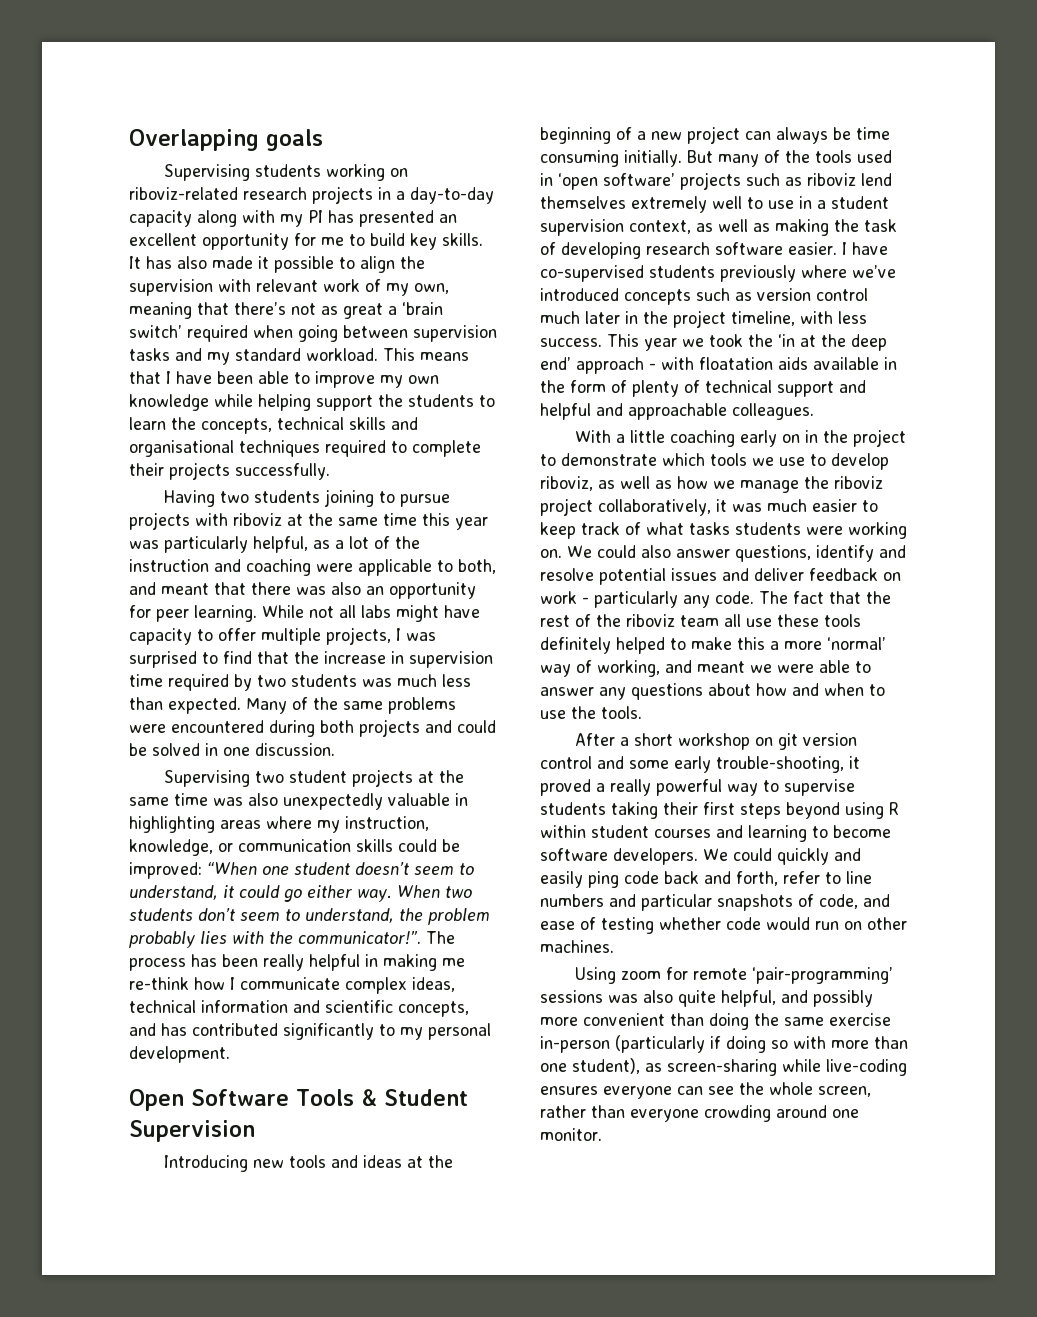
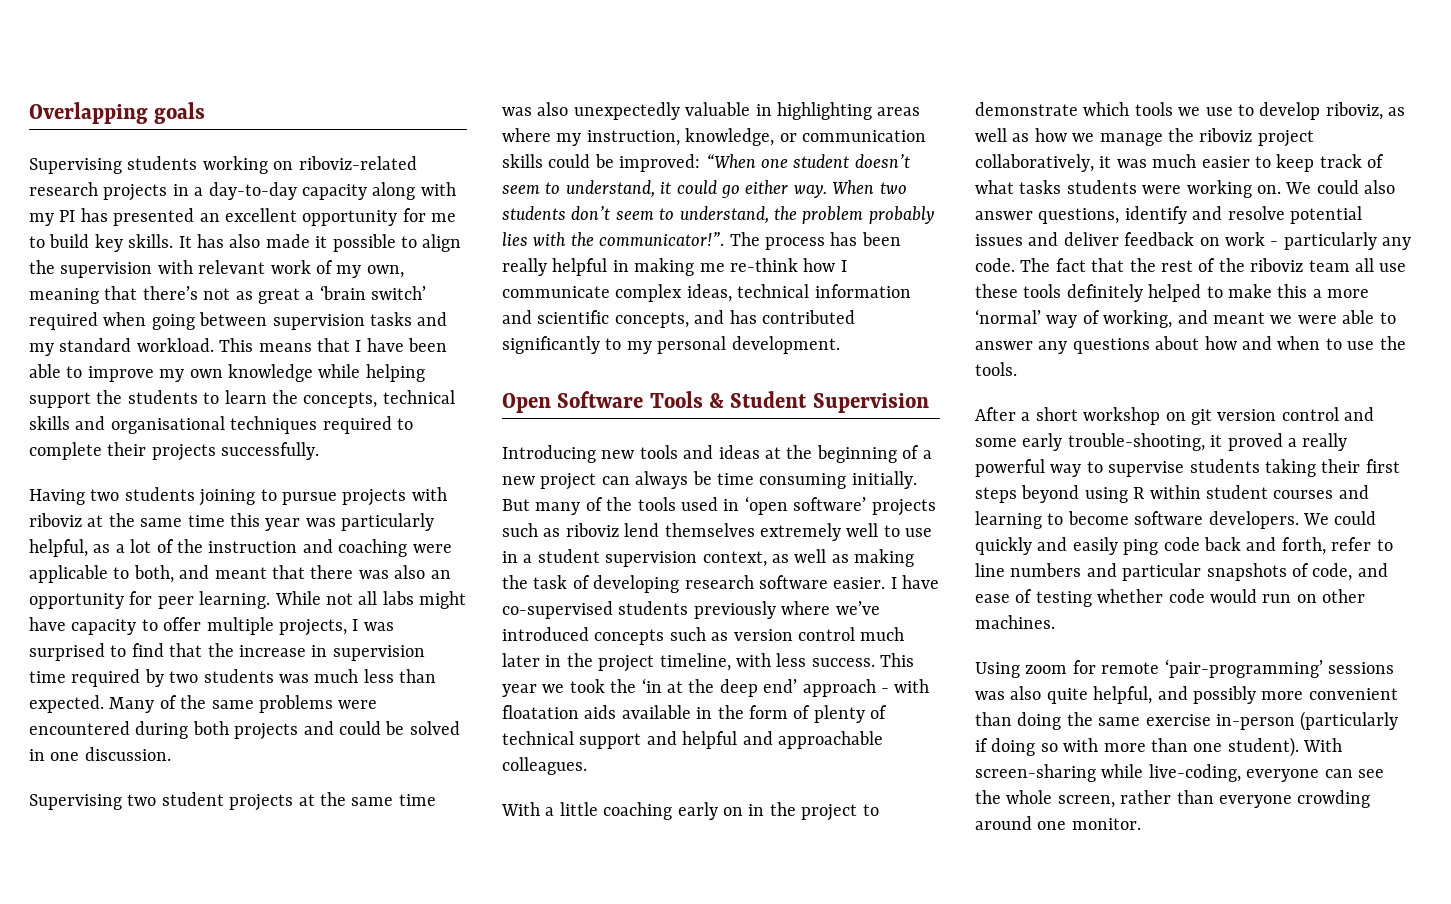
- Using zoom for remote ‘pair-programming’ sessions was also quite helpful, and possibly more convenient than doing the same exercise in-person (particularly if doing so with more than one student), as screen-sharing while live-coding ensures everyone can see the whole screen, rather than everyone crowding around one monitor.
+ Using zoom for remote ‘pair-programming’ sessions was also quite helpful, and possibly more convenient than doing the same exercise in-person (particularly if doing so with more than one student). With screen-sharing while live-coding, everyone can see the whole screen, rather than everyone crowding around one monitor.

